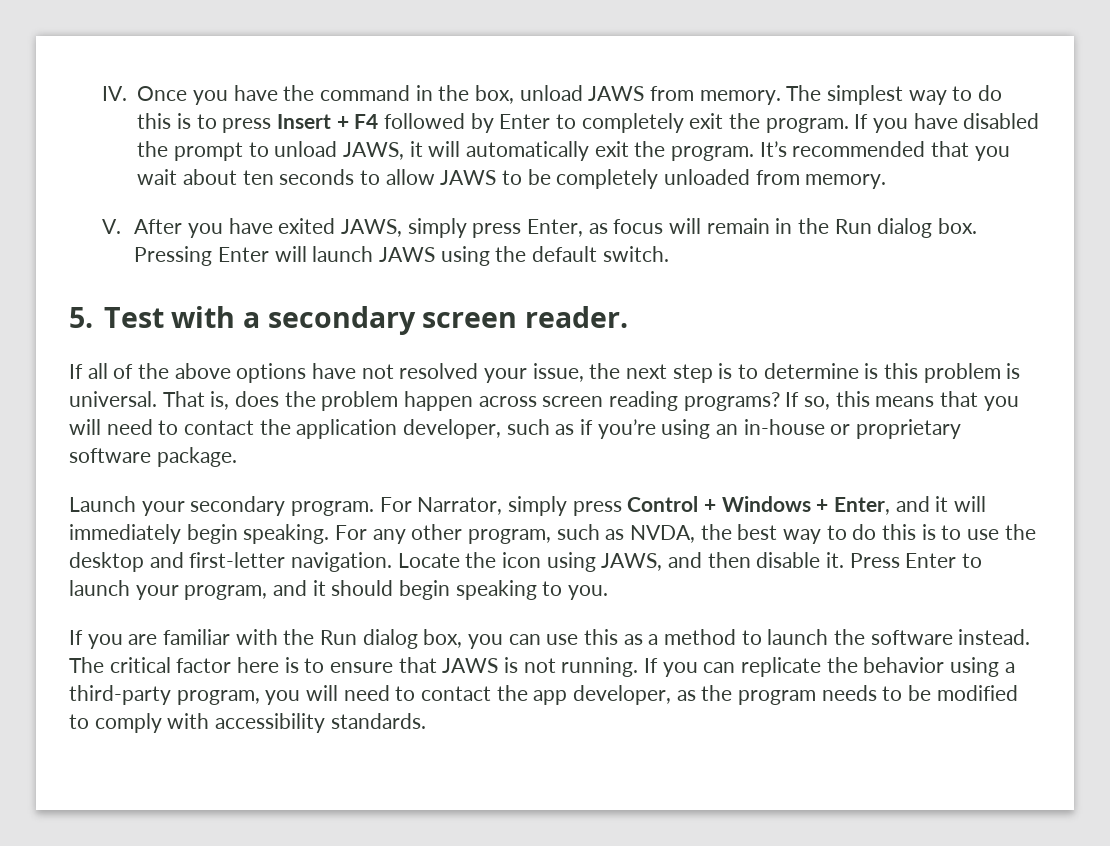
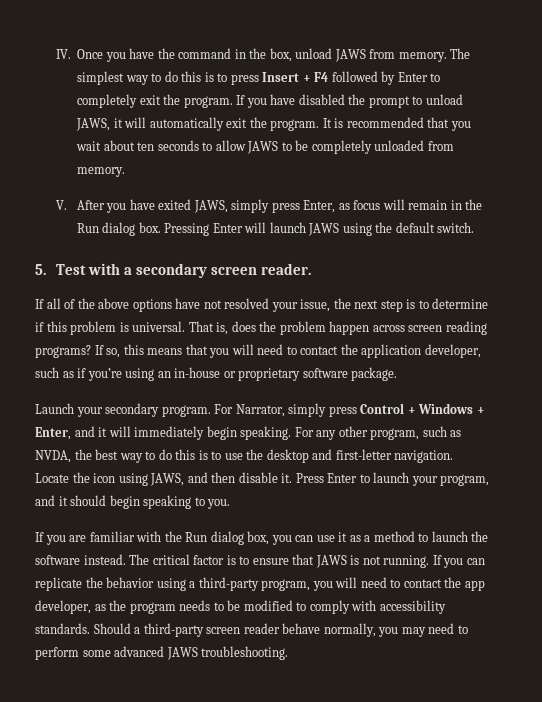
- It’s recommended that you wait about ten seconds to allow JAWS to be completely unloaded from memory.
+ It is recommended that you wait about ten seconds to allow JAWS to be completely unloaded from memory.
- If all of the above options have not resolved your issue, the next step is to determine is this problem is universal.
+ If all of the above options have not resolved your issue, the next step is to determine if this problem is universal.
- If you are familiar with the Run dialog box, you can use this as a method to launch the software instead.
+ If you are familiar with the Run dialog box, you can use it as a method to launch the software instead.
- The critical factor here is to ensure that JAWS is not running.
+ The critical factor is to ensure that JAWS is not running.
+ Should a third-party screen reader behave normally, you may need to perform some advanced JAWS troubleshooting.

